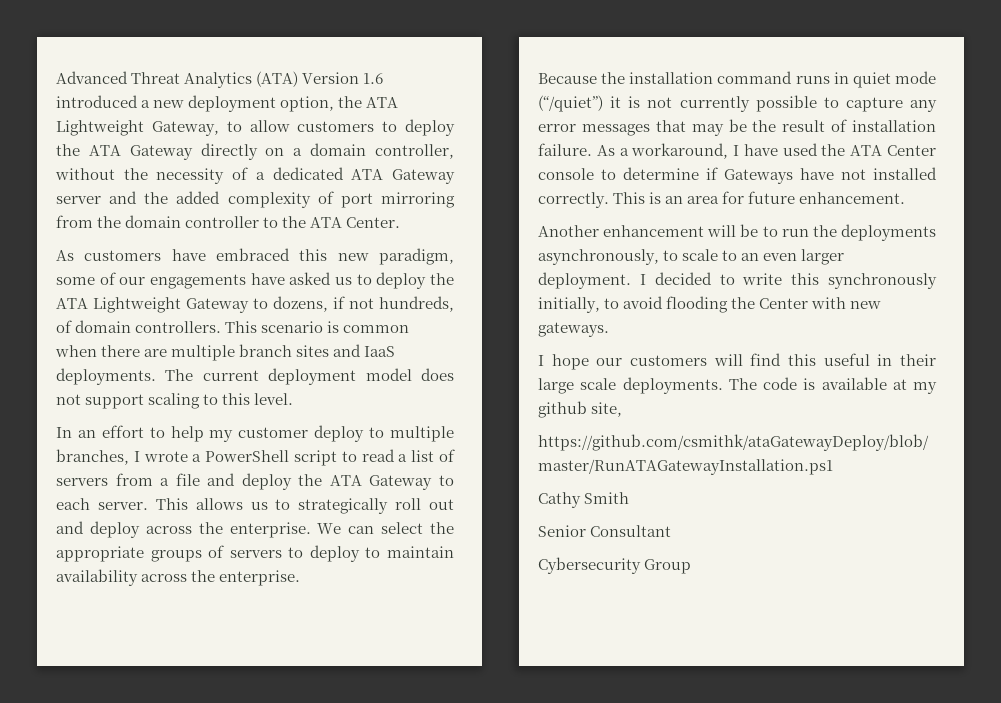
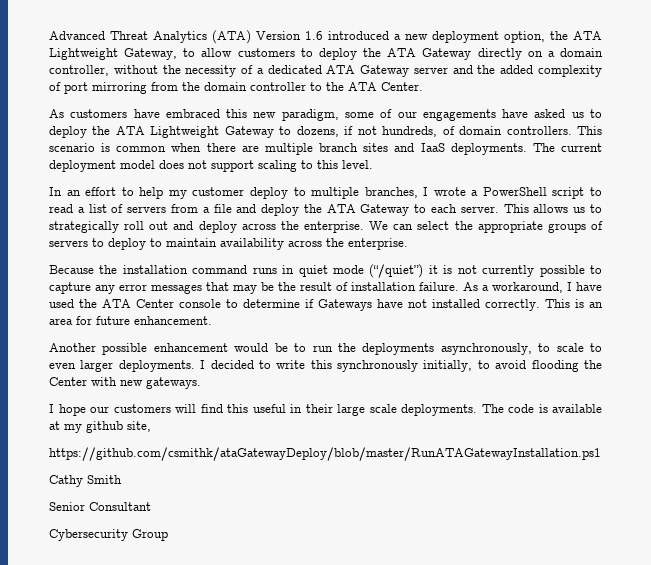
- Another enhancement will be to run the deployments asynchronously, to scale to an even larger deployment.
+ Another possible enhancement would be to run the deployments asynchronously, to scale to even larger deployments.

